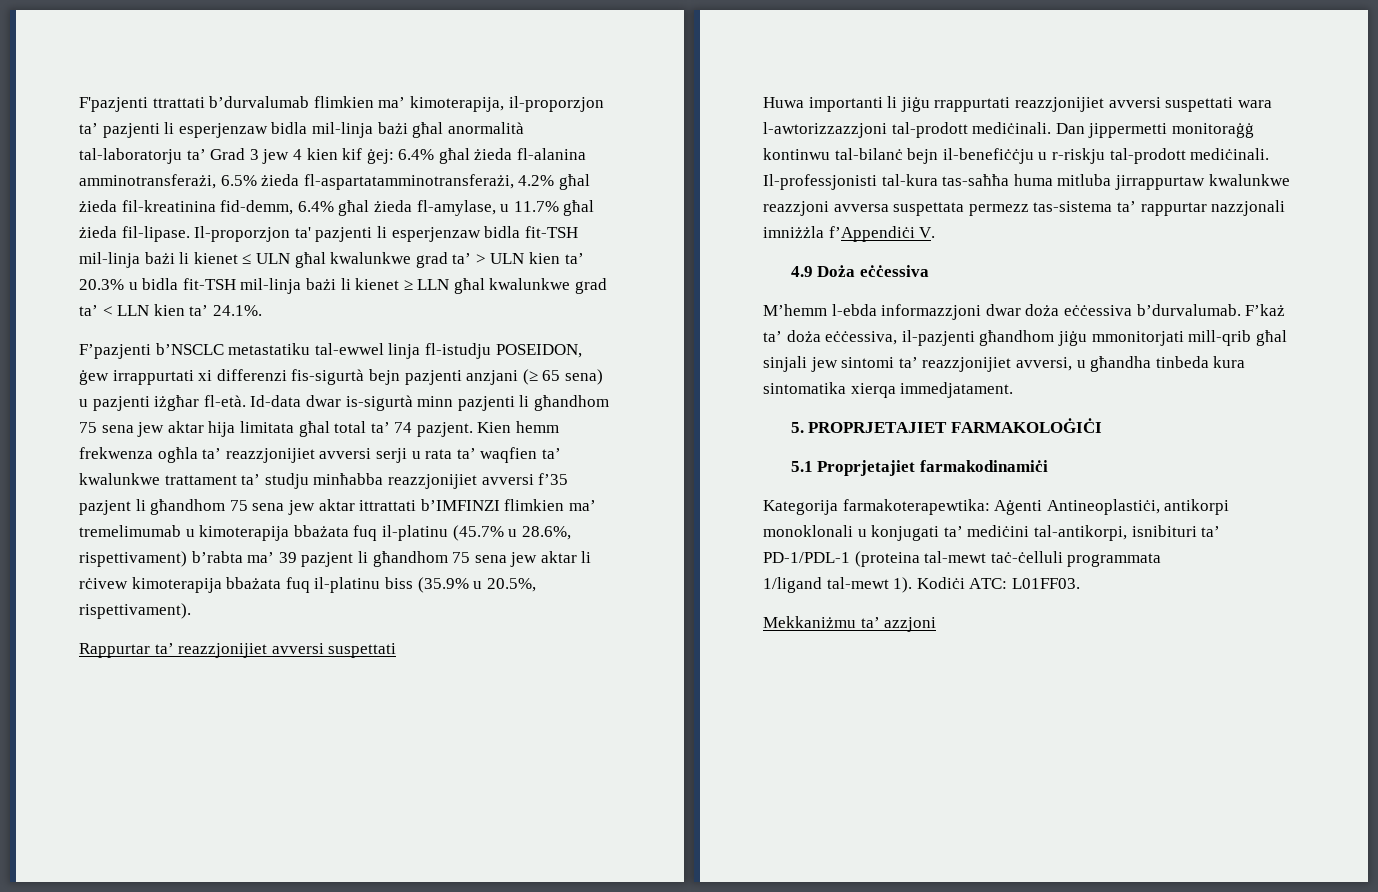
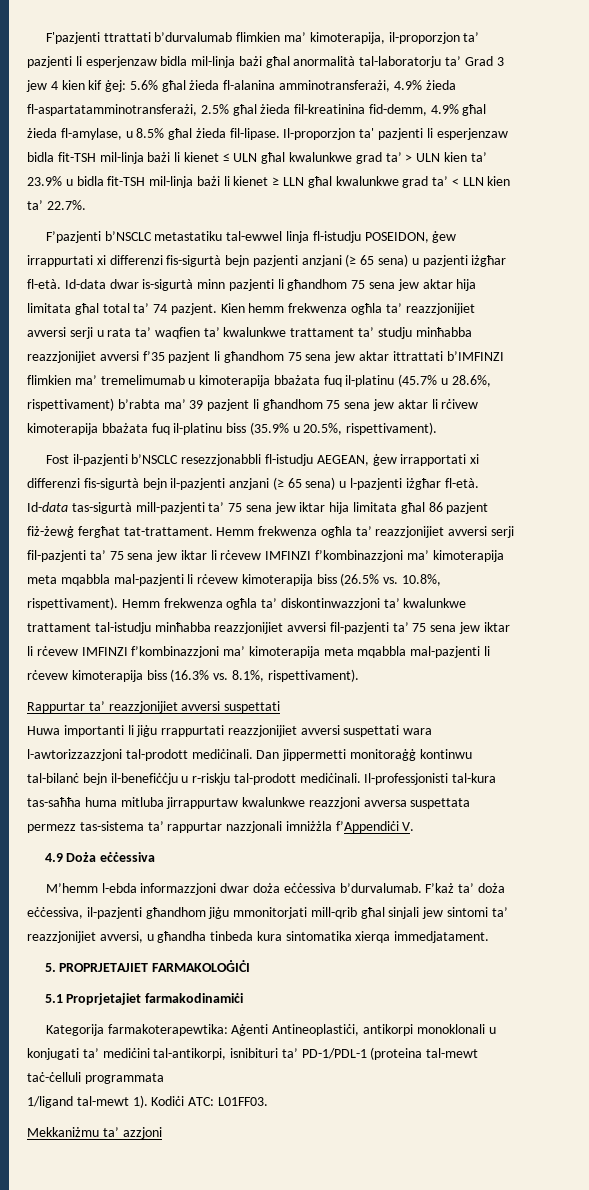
- F'pazjenti ttrattati b’durvalumab flimkien ma’ kimoterapija, il-proporzjon ta’ pazjenti li esperjenzaw bidla mil-linja bażi għal anormalità tal-laboratorju ta’ Grad 3 jew 4 kien kif ġej: 6.4% għal żieda fl-alanina amminotransferażi, 6.5% żieda fl-aspartatamminotransferażi, 4.2% għal żieda fil-kreatinina fid-demm, 6.4% għal żieda fl-amylase, u 11.7% għal żieda fil-lipase.
+ F'pazjenti ttrattati b’durvalumab flimkien ma’ kimoterapija, il-proporzjon ta’ pazjenti li esperjenzaw bidla mil-linja bażi għal anormalità tal-laboratorju ta’ Grad 3 jew 4 kien kif ġej: 5.6% għal żieda fl-alanina amminotransferażi, 4.9% żieda fl-aspartatamminotransferażi, 2.5% għal żieda fil-kreatinina fid-demm, 4.9% għal żieda fl-amylase, u 8.5% għal żieda fil-lipase.
- Il-proporzjon ta' pazjenti li esperjenzaw bidla fit-TSH mil-linja bażi li kienet ≤ ULN għal kwalunkwe grad ta’ > ULN kien ta’ 20.3% u bidla fit-TSH mil-linja bażi li kienet ≥ LLN għal kwalunkwe grad ta’ < LLN kien ta’ 24.1%.
+ Il-proporzjon ta' pazjenti li esperjenzaw bidla fit-TSH mil-linja bażi li kienet ≤ ULN għal kwalunkwe grad ta’ > ULN kien ta’ 23.9% u bidla fit-TSH mil-linja bażi li kienet ≥ LLN għal kwalunkwe grad ta’ < LLN kien ta’ 22.7%.
+ Fost il-pazjenti b’NSCLC resezzjonabbli fl-istudju AEGEAN, ġew irrapportati xi differenzi fis-sigurtà bejn il-pazjenti anzjani (≥ 65 sena) u l-pazjenti iżgħar fl-età. Id-data tas-sigurtà mill-pazjenti ta’ 75 sena jew iktar hija limitata għal 86 pazjent fiż-żewġ fergħat tat-trattament. Hemm frekwenza ogħla ta’ reazzjonijiet avversi serji fil-pazjenti ta’ 75 sena jew iktar li rċevew IMFINZI f’kombinazzjoni ma’ kimoterapija meta mqabbla mal-pazjenti li rċevew kimoterapija biss (26.5% vs. 10.8%, rispettivament). Hemm frekwenza ogħla ta’ diskontinwazzjoni ta’ kwalunkwe trattament tal-istudju minħabba reazzjonijiet avversi fil-pazjenti ta’ 75 sena jew iktar li rċevew IMFINZI f’kombinazzjoni ma’ kimoterapija meta mqabbla mal-pazjenti li rċevew kimoterapija biss (16.3% vs. 8.1%, rispettivament).

